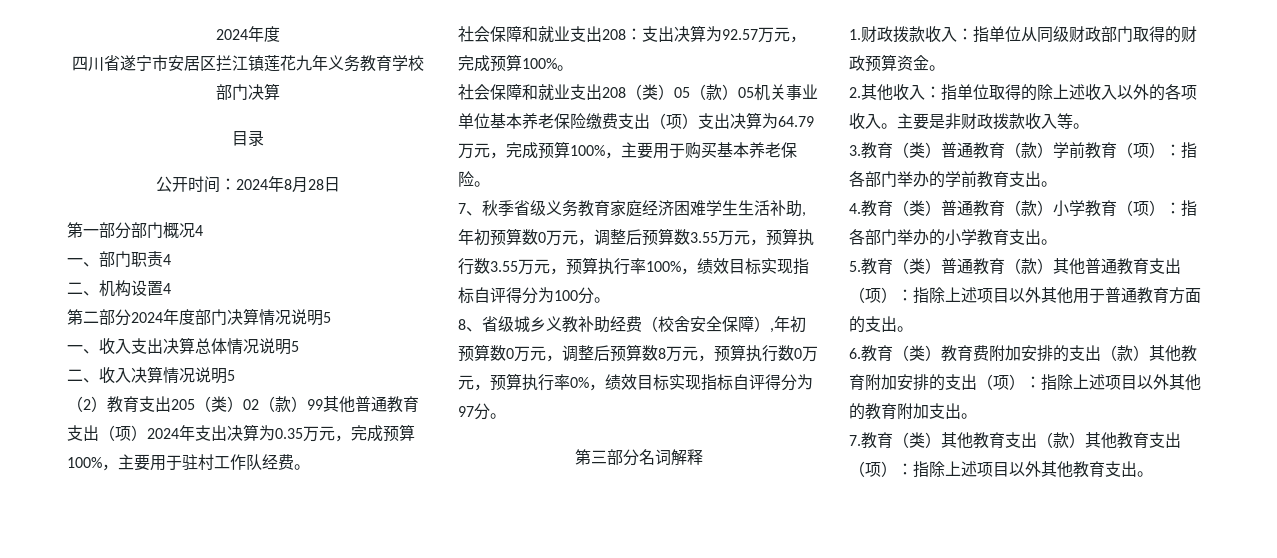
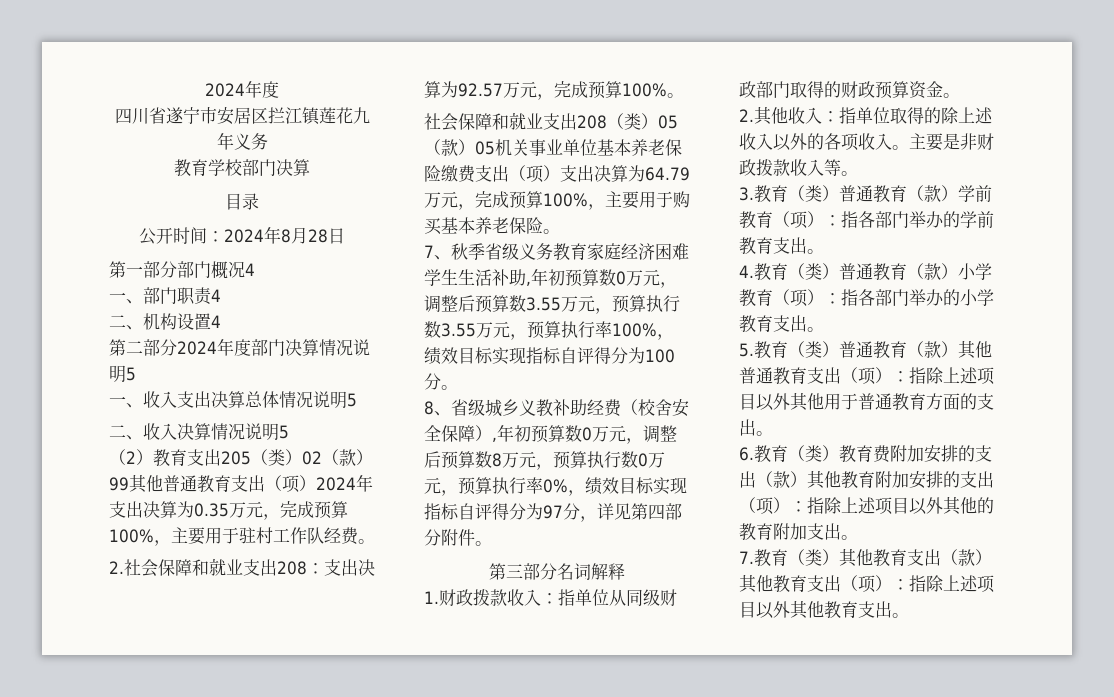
- 四川省遂宁市安居区拦江镇莲花九年义务教育学校部门决算
+ 四川省遂宁市安居区拦江镇莲花九年义务
+ 教育学校部门决算
- 社会保障和就业支出208：支出决算为92.57万元，完成预算100%。
+ 2.社会保障和就业支出208：支出决算为92.57万元，完成预算100%。
- 8、省级城乡义教补助经费（校舍安全保障）,年初预算数0万元，调整后预算数8万元，预算执行数0万元，预算执行率0%，绩效目标实现指标自评得分为97分。
+ 8、省级城乡义教补助经费（校舍安全保障）,年初预算数0万元，调整后预算数8万元，预算执行数0万元，预算执行率0%，绩效目标实现指标自评得分为97分，详见第四部分附件。

